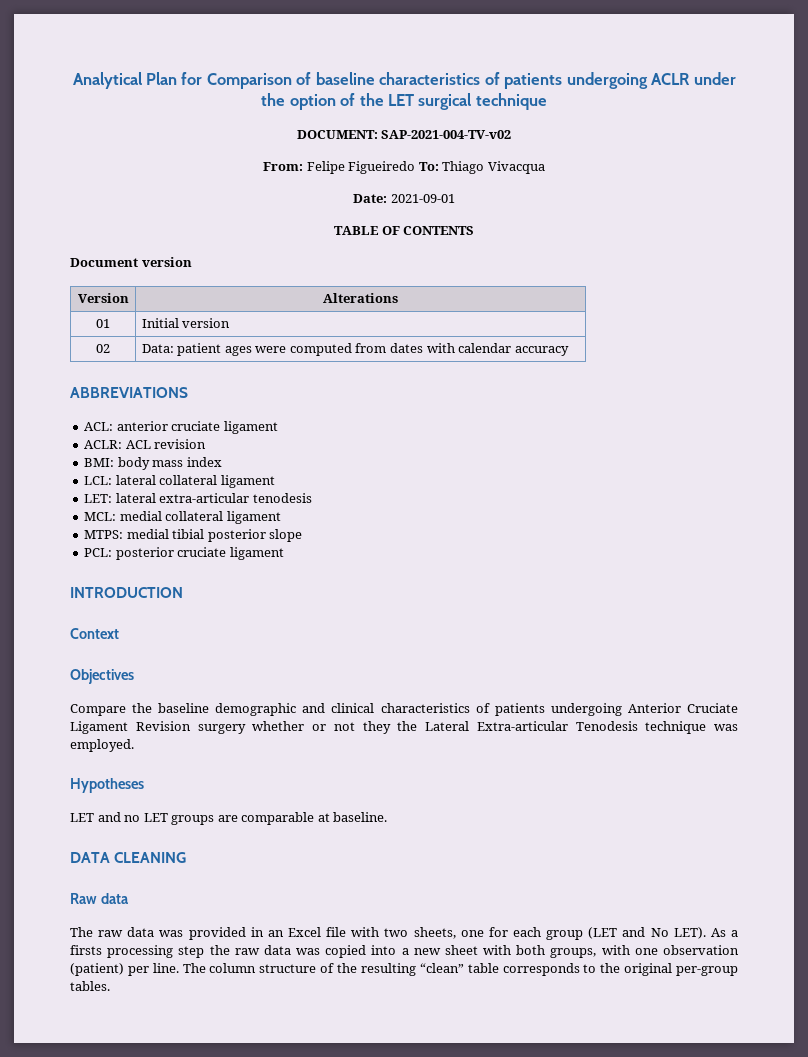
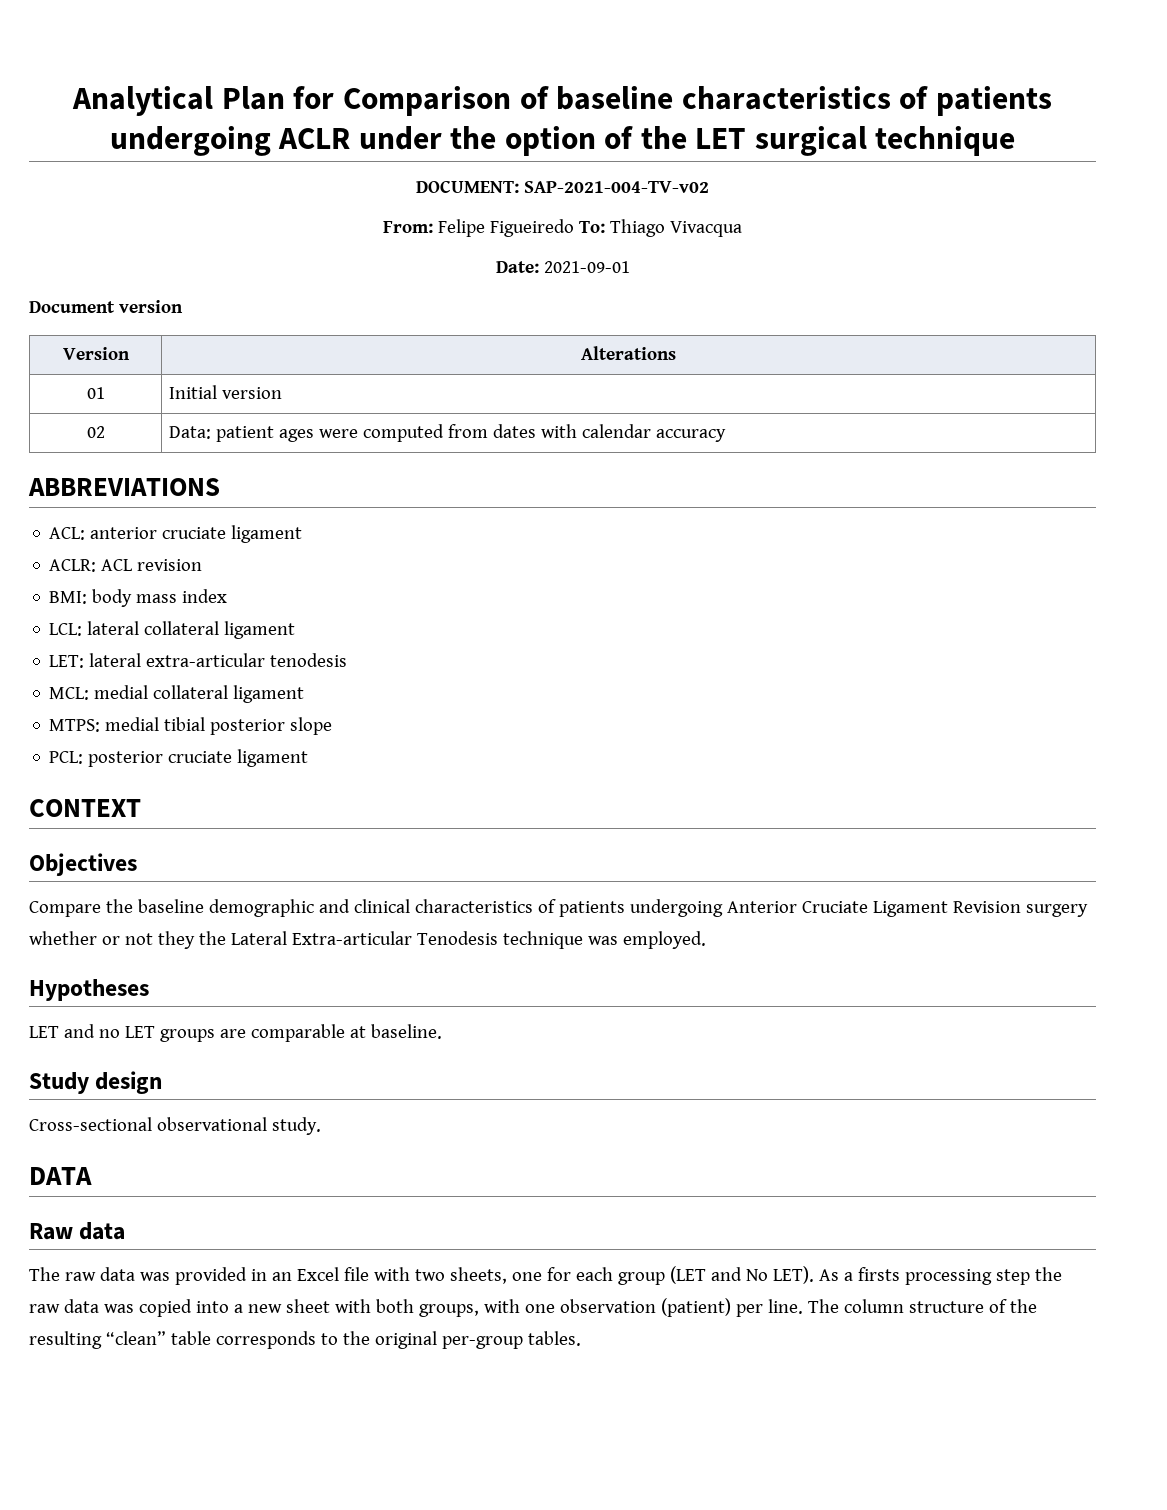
- TABLE OF CONTENTS
- INTRODUCTION
- Context
+ CONTEXT
+ Study design
+ Cross-sectional observational study.
- DATA CLEANING
+ DATA

